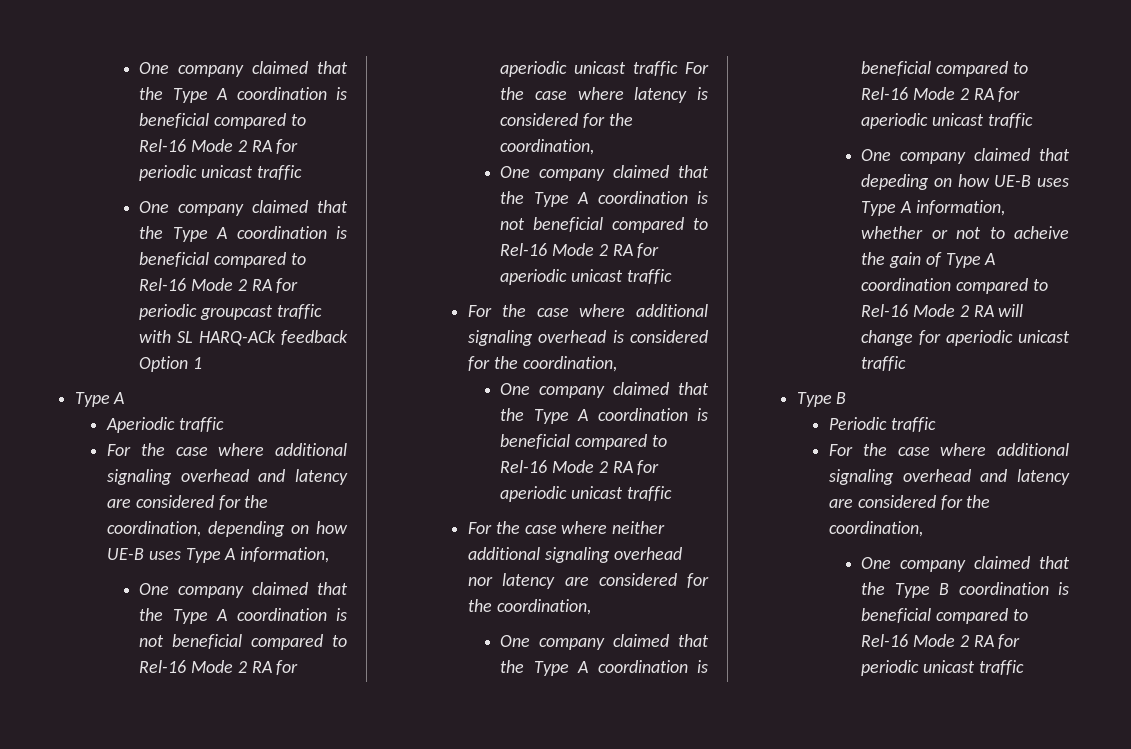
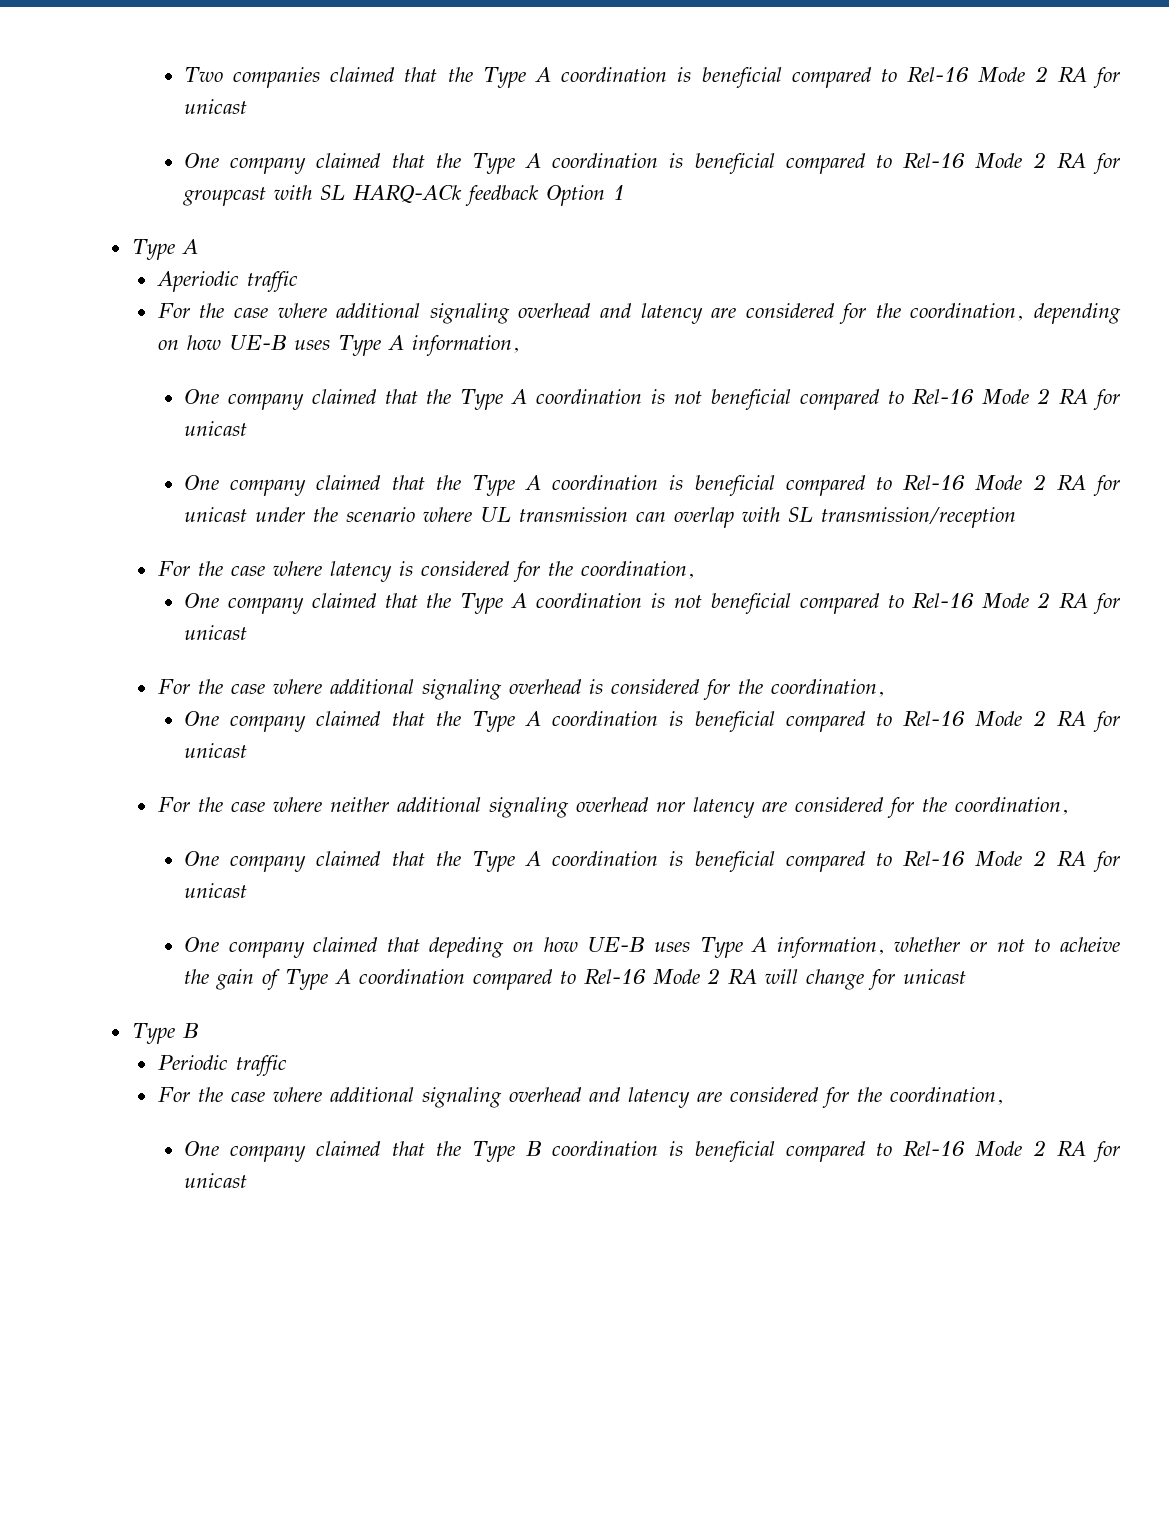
- One company claimed that the Type A coordination is beneficial compared to Rel-16 Mode 2 RA for periodic unicast traffic
+ Two companies claimed that the Type A coordination is beneficial compared to Rel-16 Mode 2 RA for unicast
- One company claimed that the Type A coordination is beneficial compared to Rel-16 Mode 2 RA for periodic groupcast traffic with SL HARQ-ACk feedback Option 1
+ One company claimed that the Type A coordination is beneficial compared to Rel-16 Mode 2 RA for groupcast with SL HARQ-ACk feedback Option 1
  For the case where additional signaling overhead and latency are considered for the coordination, depending on how UE-B uses Type A information,
- One company claimed that the Type A coordination is not beneficial compared to Rel-16 Mode 2 RA for aperiodic unicast traffic For the case where latency is considered for the coordination,
- One company claimed that the Type A coordination is not beneficial compared to Rel-16 Mode 2 RA for aperiodic unicast traffic
+ One company claimed that the Type A coordination is not beneficial compared to Rel-16 Mode 2 RA for unicast
+ One company claimed that the Type A coordination is beneficial compared to Rel-16 Mode 2 RA for unicast under the scenario where UL transmission can overlap with SL transmission/reception
+ For the case where latency is considered for the coordination,
+ One company claimed that the Type A coordination is not beneficial compared to Rel-16 Mode 2 RA for unicast
  For the case where additional signaling overhead is considered for the coordination,
- One company claimed that the Type A coordination is beneficial compared to Rel-16 Mode 2 RA for aperiodic unicast traffic
+ One company claimed that the Type A coordination is beneficial compared to Rel-16 Mode 2 RA for unicast
  For the case where neither additional signaling overhead nor latency are considered for the coordination,
- One company claimed that the Type A coordination is beneficial compared to Rel-16 Mode 2 RA for aperiodic unicast traffic
+ One company claimed that the Type A coordination is beneficial compared to Rel-16 Mode 2 RA for unicast
- One company claimed that depeding on how UE-B uses Type A information, whether or not to acheive the gain of Type A coordination compared to Rel-16 Mode 2 RA will change for aperiodic unicast traffic
+ One company claimed that depeding on how UE-B uses Type A information, whether or not to acheive the gain of Type A coordination compared to Rel-16 Mode 2 RA will change for unicast
- One company claimed that the Type B coordination is beneficial compared to Rel-16 Mode 2 RA for periodic unicast traffic
+ One company claimed that the Type B coordination is beneficial compared to Rel-16 Mode 2 RA for unicast

